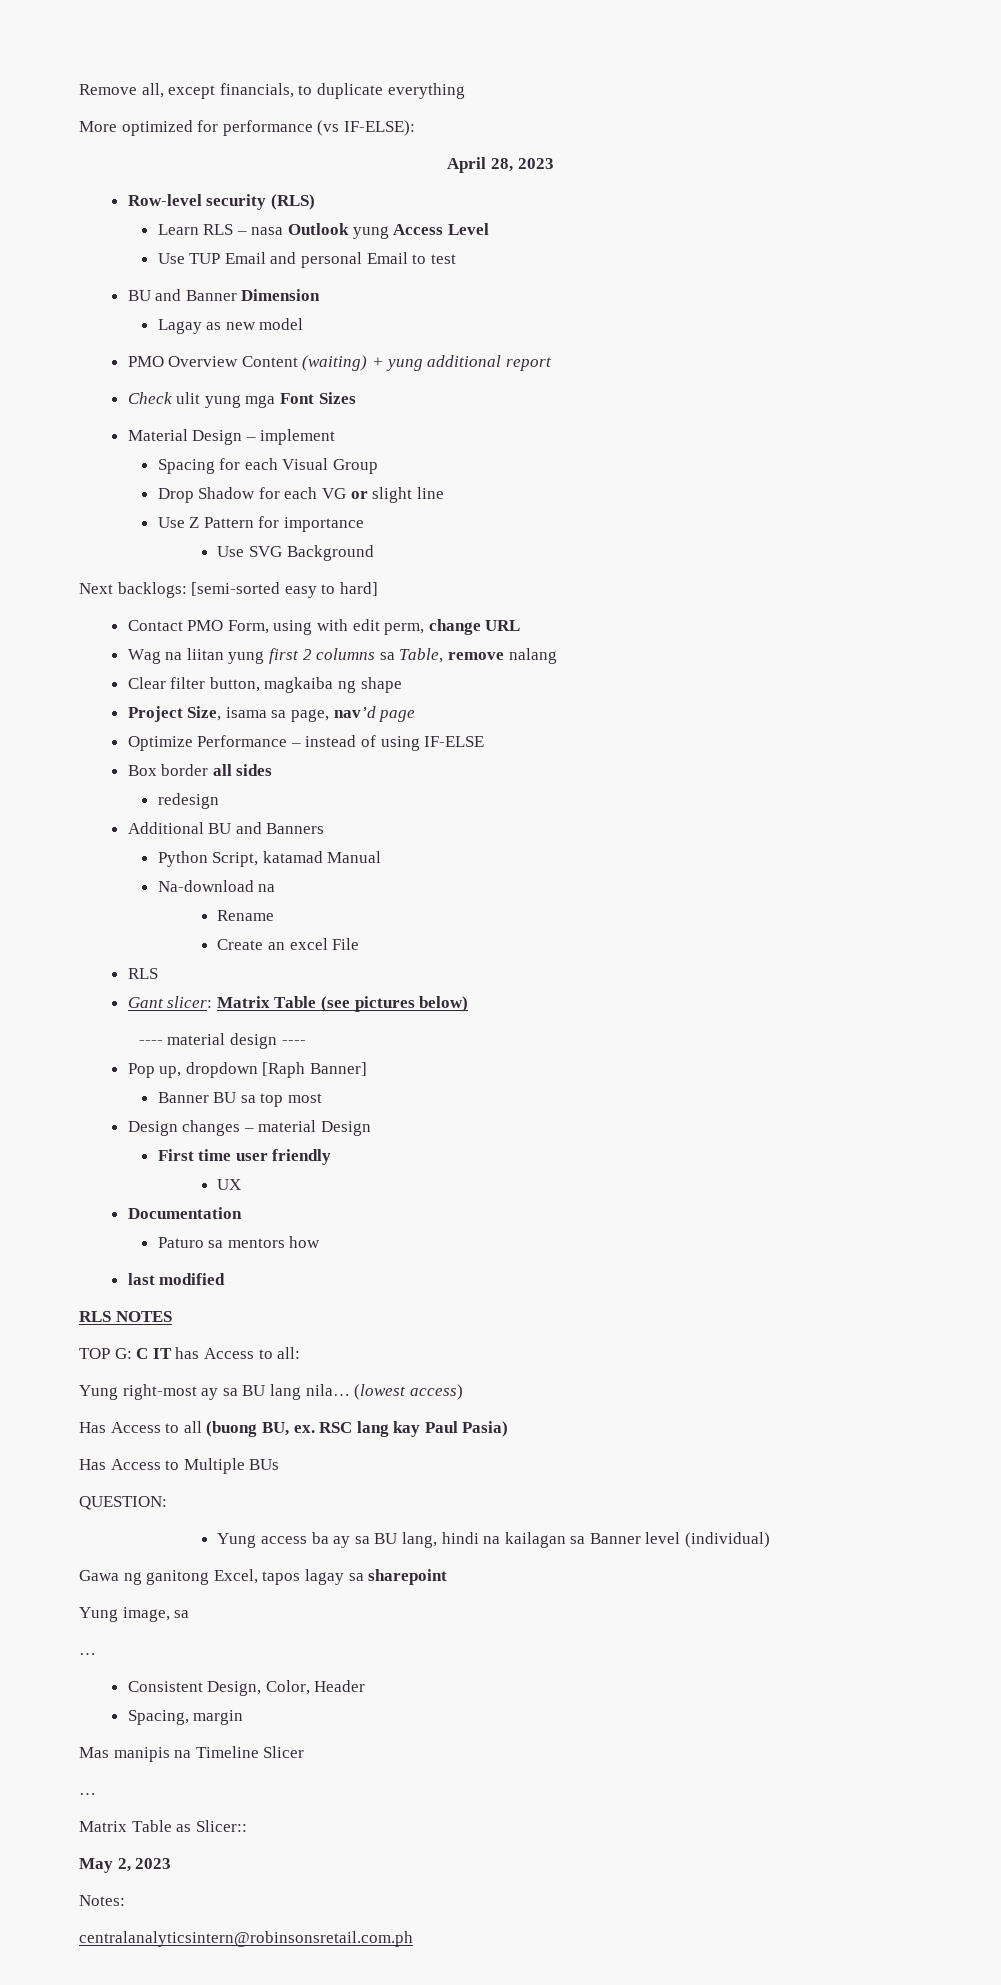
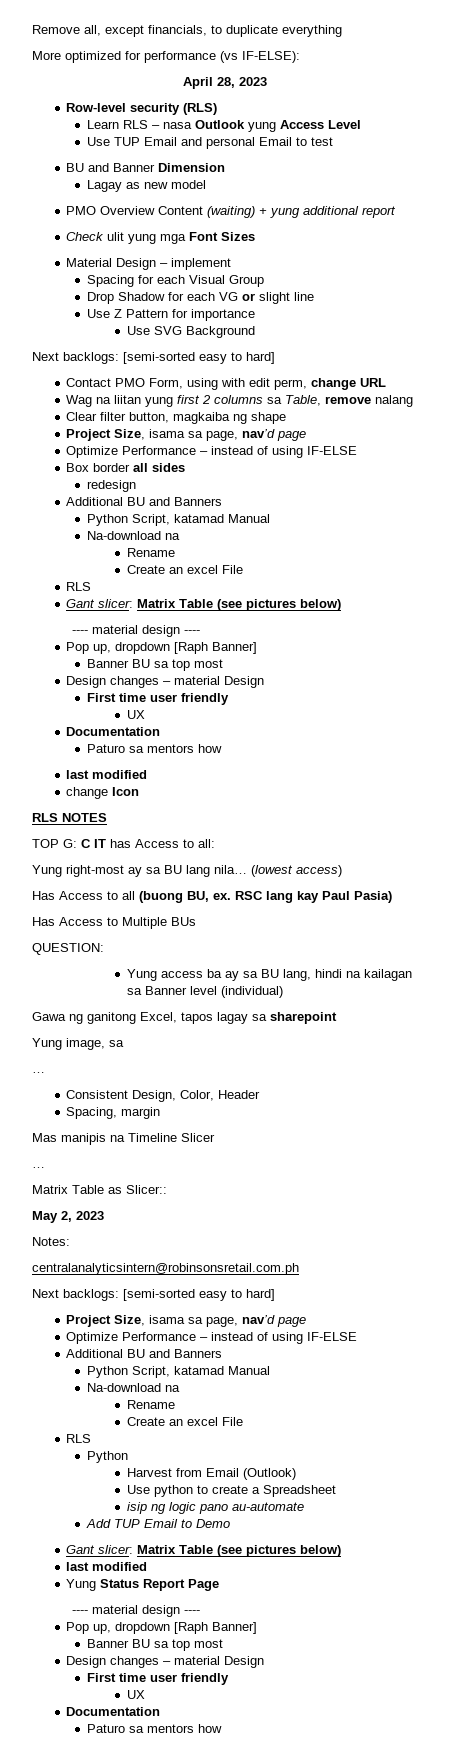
+ change Icon
  centralanalyticsintern@robinsonsretail.com.ph
+ Next backlogs: [semi-sorted easy to hard]
+ Project Size, isama sa page, nav’d page
+ Optimize Performance – instead of using IF-ELSE
+ Additional BU and Banners
+ Python Script, katamad Manual
+ Na-download na
+ Rename
+ Create an excel File
+ RLS
+ Python
+ Harvest from Email (Outlook)
+ Use python to create a Spreadsheet
+ isip ng logic pano au-automate
+ Add TUP Email to Demo
+ Gant slicer: Matrix Table (see pictures below)
+ last modified
+ Yung Status Report Page
+ ---- material design ----
+ Pop up, dropdown [Raph Banner]
+ Banner BU sa top most
+ Design changes – material Design
+ First time user friendly
+ UX
+ Documentation
+ Paturo sa mentors how

